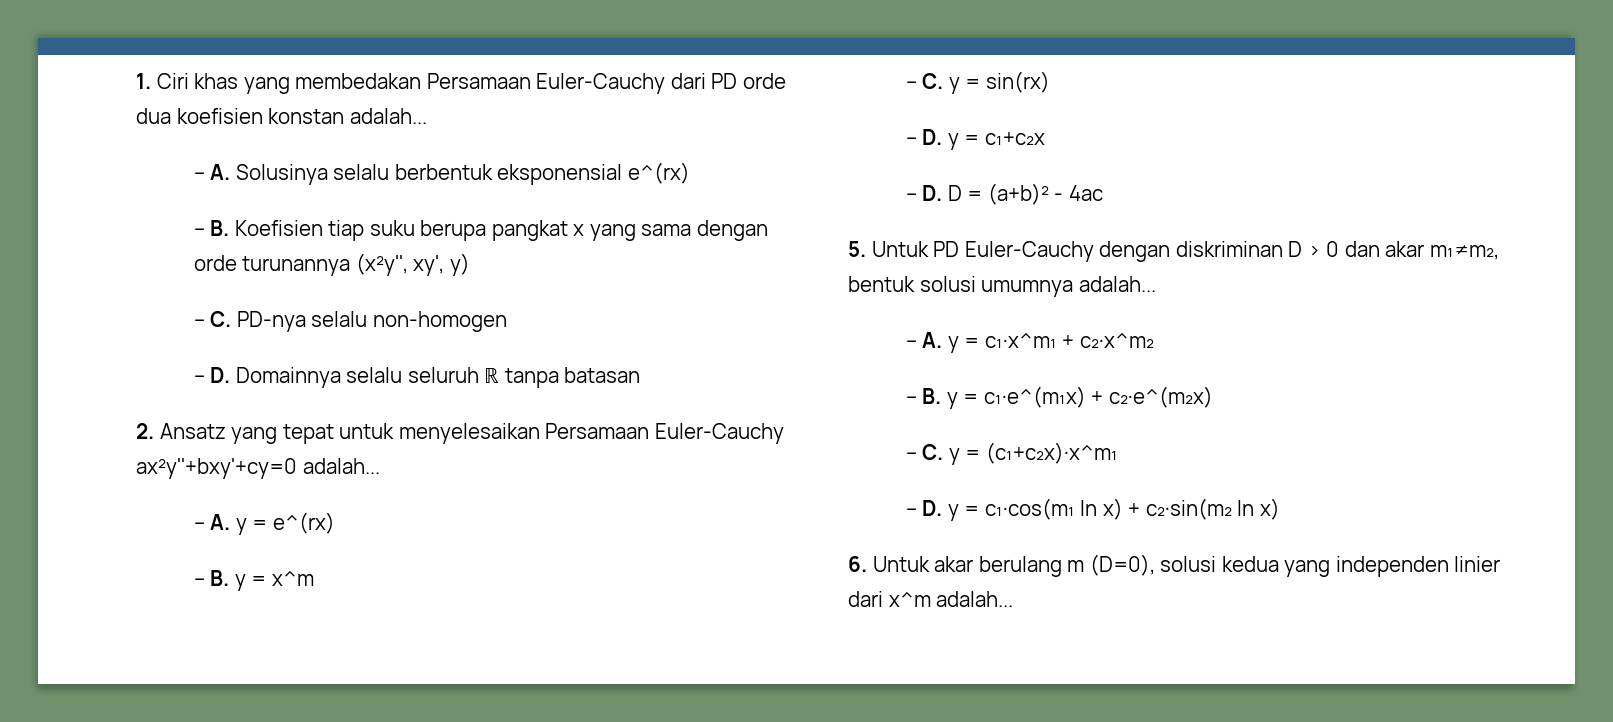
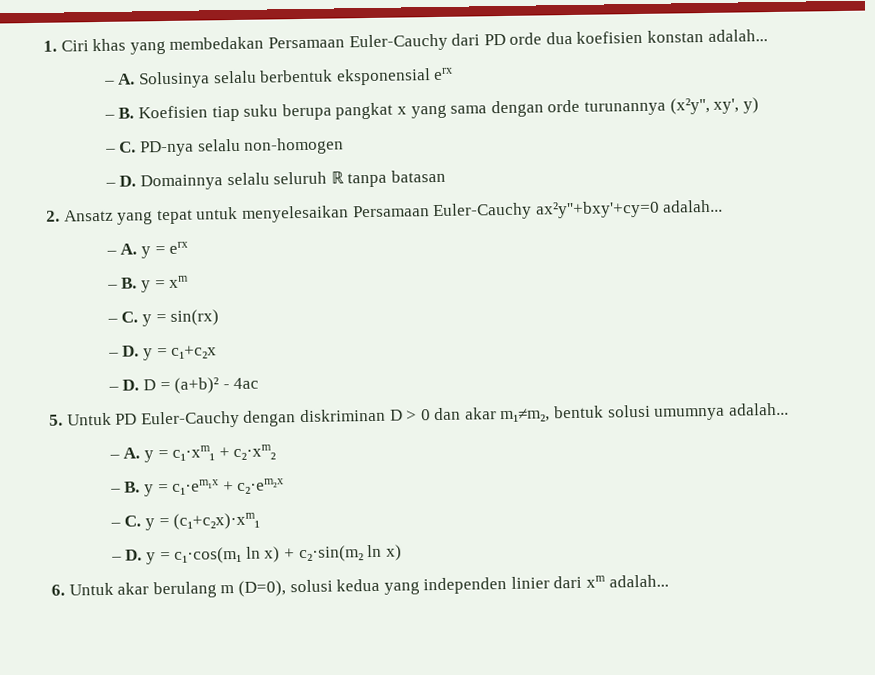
- – A. Solusinya selalu berbentuk eksponensial e^(rx)
+ – A. Solusinya selalu berbentuk eksponensial erx
- – A. y = e^(rx)
- – B. y = x^m
+ – A. y = erx
+ – B. y = xm
- – A. y = c₁·x^m₁ + c₂·x^m₂
- – B. y = c₁·e^(m₁x) + c₂·e^(m₂x)
- – C. y = (c₁+c₂x)·x^m₁
+ – A. y = c₁·xm₁ + c₂·xm₂
+ – B. y = c₁·em₁x + c₂·em₂x
+ – C. y = (c₁+c₂x)·xm₁
- 6. Untuk akar berulang m (D=0), solusi kedua yang independen linier dari x^m adalah...
+ 6. Untuk akar berulang m (D=0), solusi kedua yang independen linier dari xm adalah...

